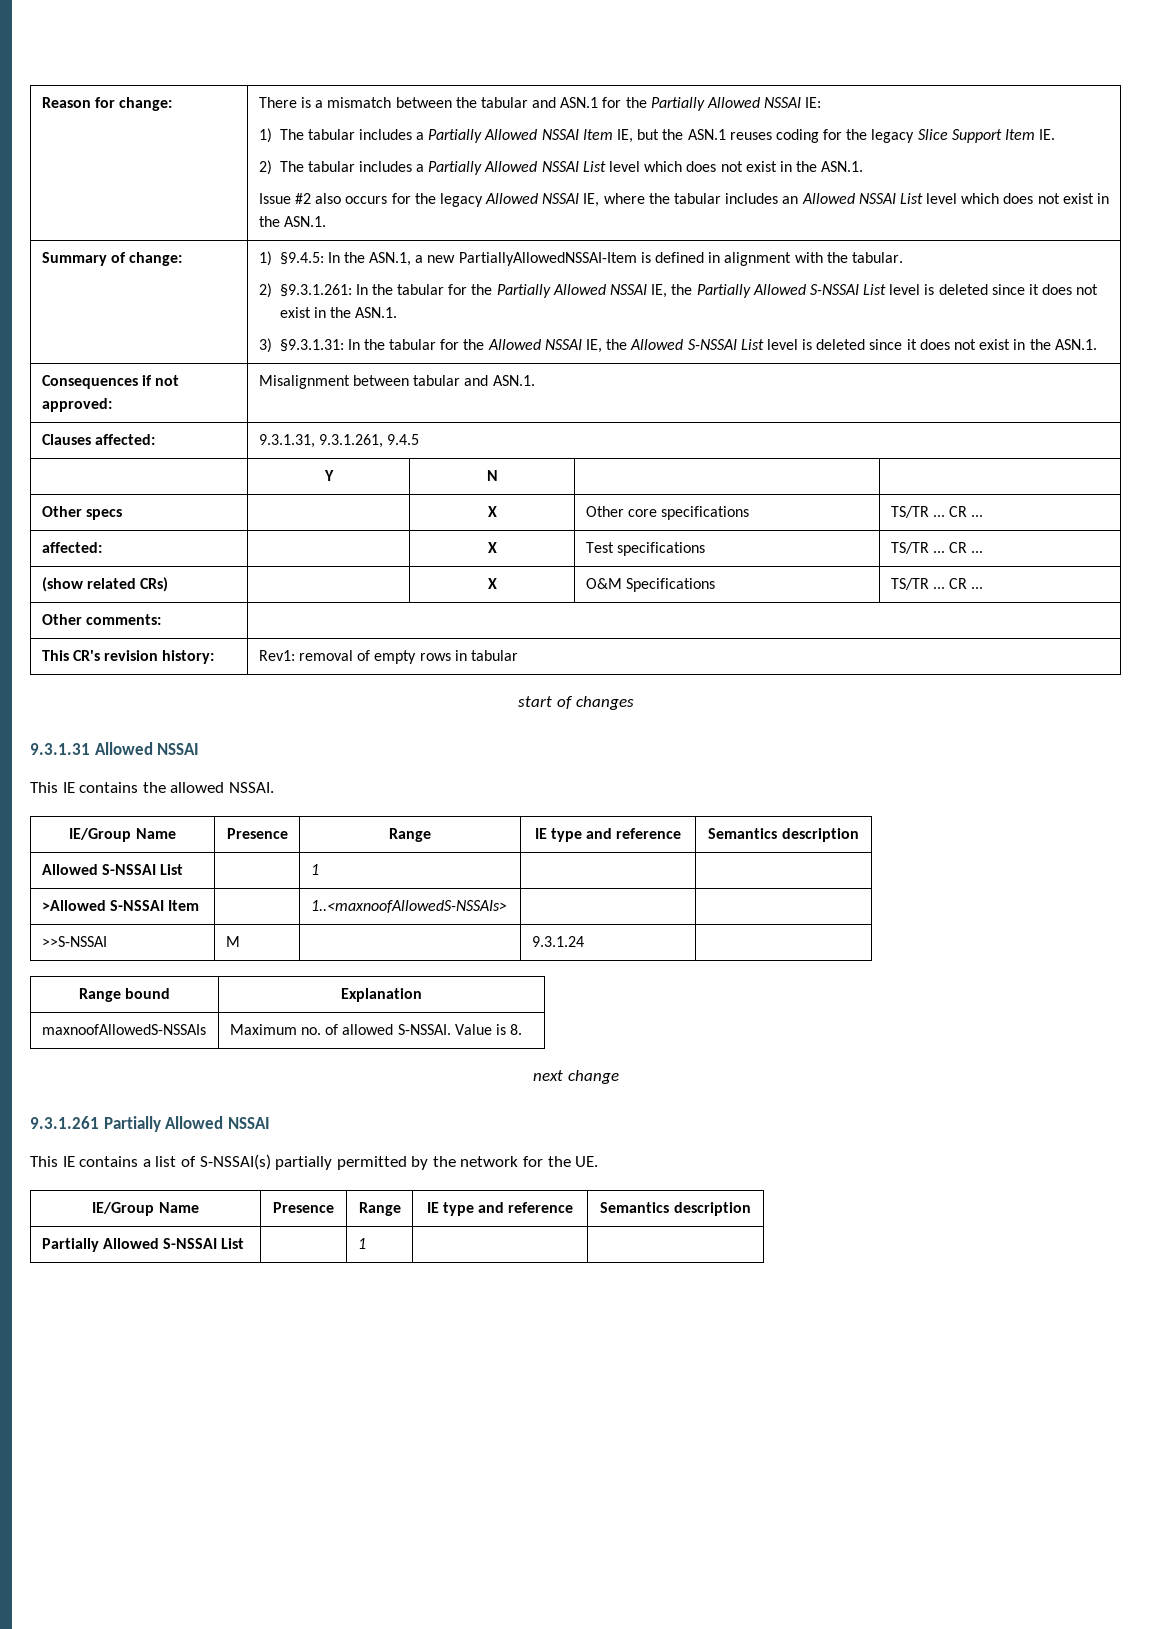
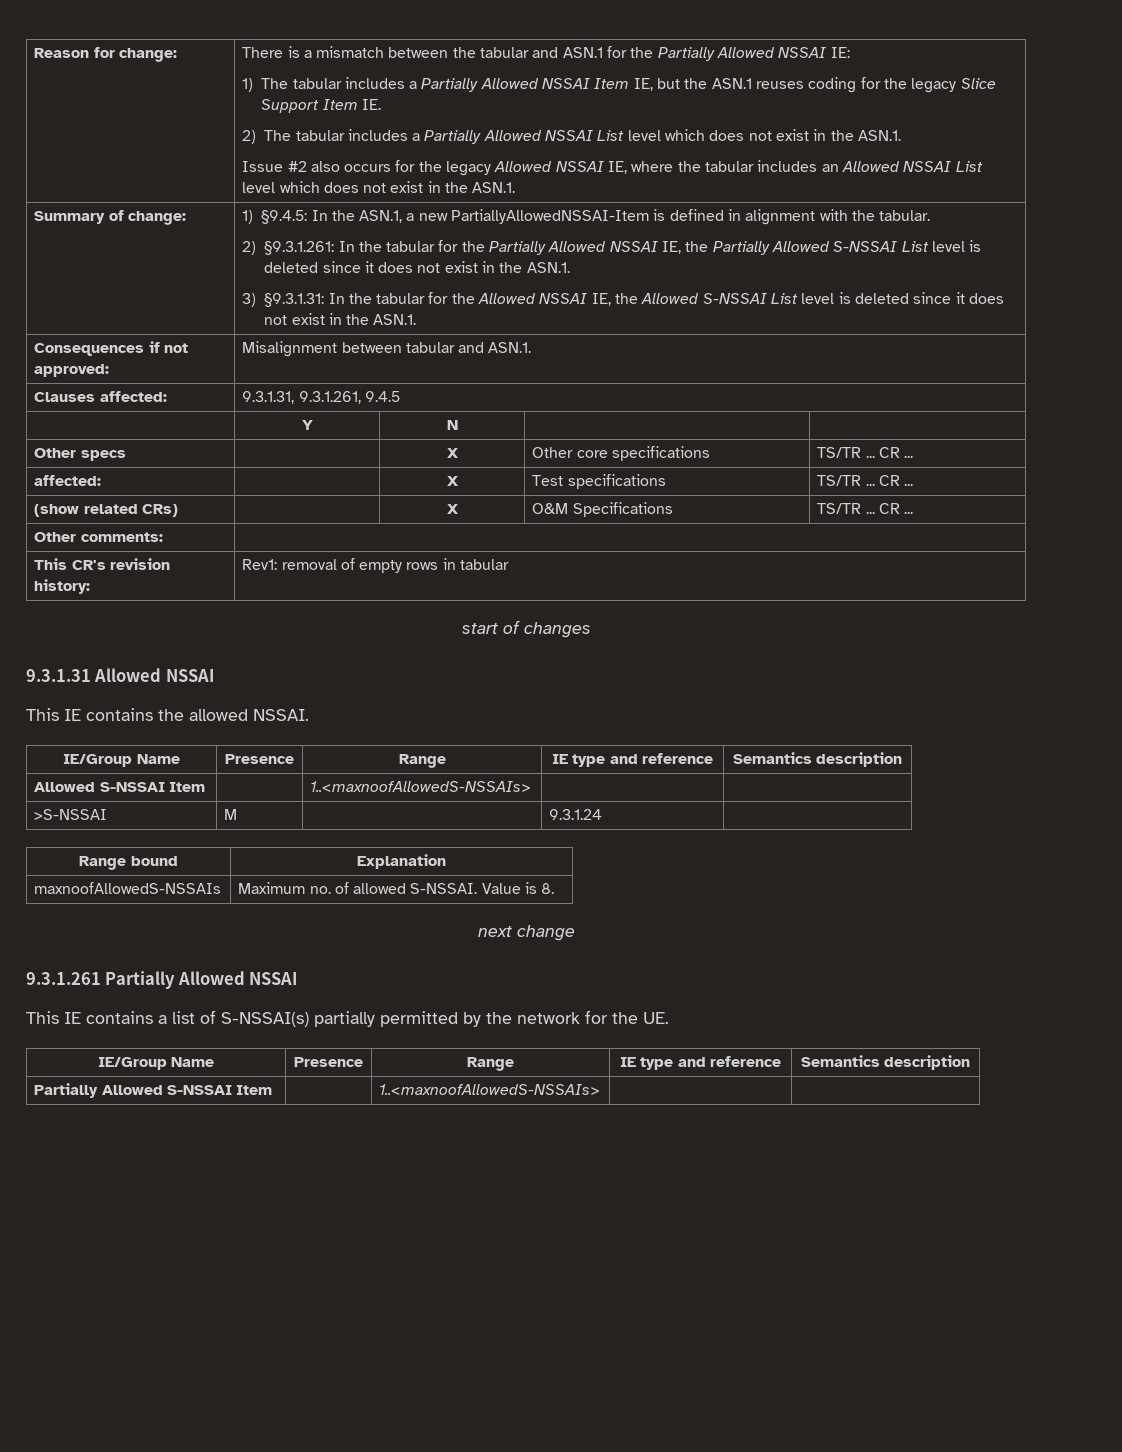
  This IE contains the allowed NSSAI.
  IE/Group Name | Presence | Range | IE type and reference | Semantics description
- Allowed S-NSSAI List | | 1 | |
- >Allowed S-NSSAI Item | | 1..<maxnoofAllowedS-NSSAIs> | |
+ Allowed S-NSSAI Item | | 1..<maxnoofAllowedS-NSSAIs> | |
- >>S-NSSAI | M | | 9.3.1.24 |
+ >S-NSSAI | M | | 9.3.1.24 |
- Partially Allowed S-NSSAI List | | 1 | |
+ Partially Allowed S-NSSAI Item | | 1..<maxnoofAllowedS-NSSAIs> | |

